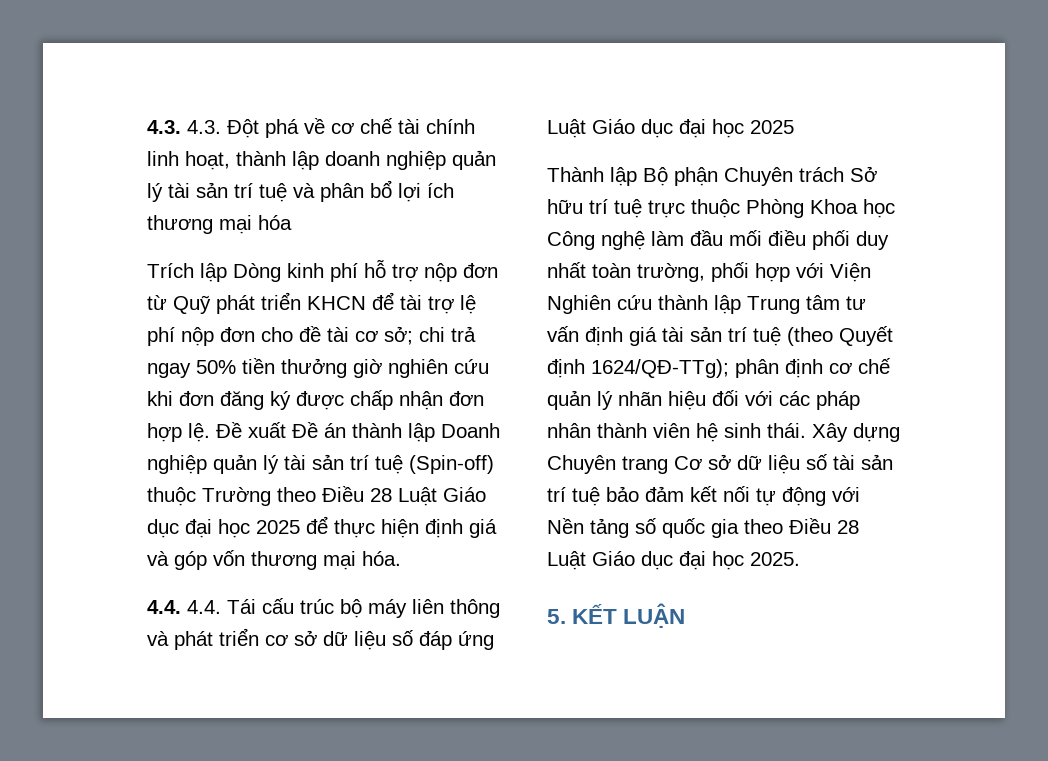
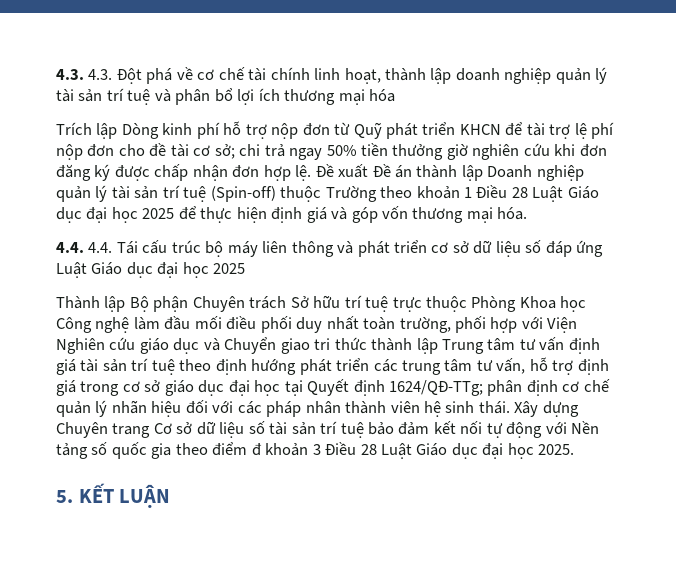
- Đề xuất Đề án thành lập Doanh nghiệp quản lý tài sản trí tuệ (Spin-off) thuộc Trường theo Điều 28 Luật Giáo dục đại học 2025 để thực hiện định giá và góp vốn thương mại hóa.
+ Đề xuất Đề án thành lập Doanh nghiệp quản lý tài sản trí tuệ (Spin-off) thuộc Trường theo khoản 1 Điều 28 Luật Giáo dục đại học 2025 để thực hiện định giá và góp vốn thương mại hóa.
- Thành lập Bộ phận Chuyên trách Sở hữu trí tuệ trực thuộc Phòng Khoa học Công nghệ làm đầu mối điều phối duy nhất toàn trường, phối hợp với Viện Nghiên cứu thành lập Trung tâm tư vấn định giá tài sản trí tuệ (theo Quyết định 1624/QĐ-TTg);
+ Thành lập Bộ phận Chuyên trách Sở hữu trí tuệ trực thuộc Phòng Khoa học Công nghệ làm đầu mối điều phối duy nhất toàn trường, phối hợp với Viện Nghiên cứu giáo dục và Chuyển giao tri thức thành lập Trung tâm tư vấn định giá tài sản trí tuệ theo định hướng phát triển các trung tâm tư vấn, hỗ trợ định giá trong cơ sở giáo dục đại học tại Quyết định 1624/QĐ-TTg;
- Xây dựng Chuyên trang Cơ sở dữ liệu số tài sản trí tuệ bảo đảm kết nối tự động với Nền tảng số quốc gia theo Điều 28 Luật Giáo dục đại học 2025.
+ Xây dựng Chuyên trang Cơ sở dữ liệu số tài sản trí tuệ bảo đảm kết nối tự động với Nền tảng số quốc gia theo điểm đ khoản 3 Điều 28 Luật Giáo dục đại học 2025.

